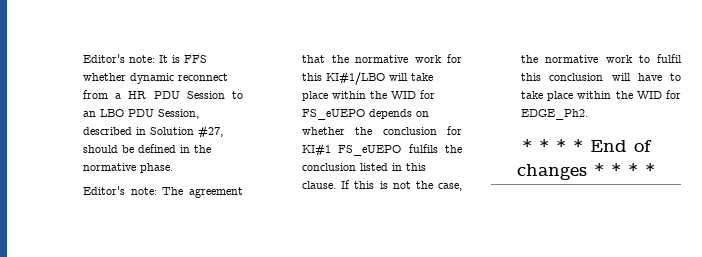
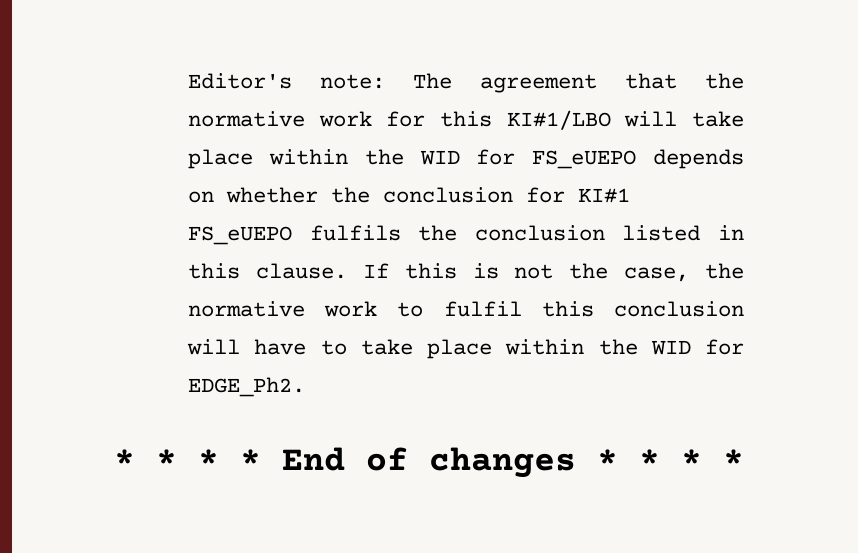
- Editor's note: It is FFS whether dynamic reconnect from a HR PDU Session to an LBO PDU Session, described in Solution #27, should be defined in the normative phase.

